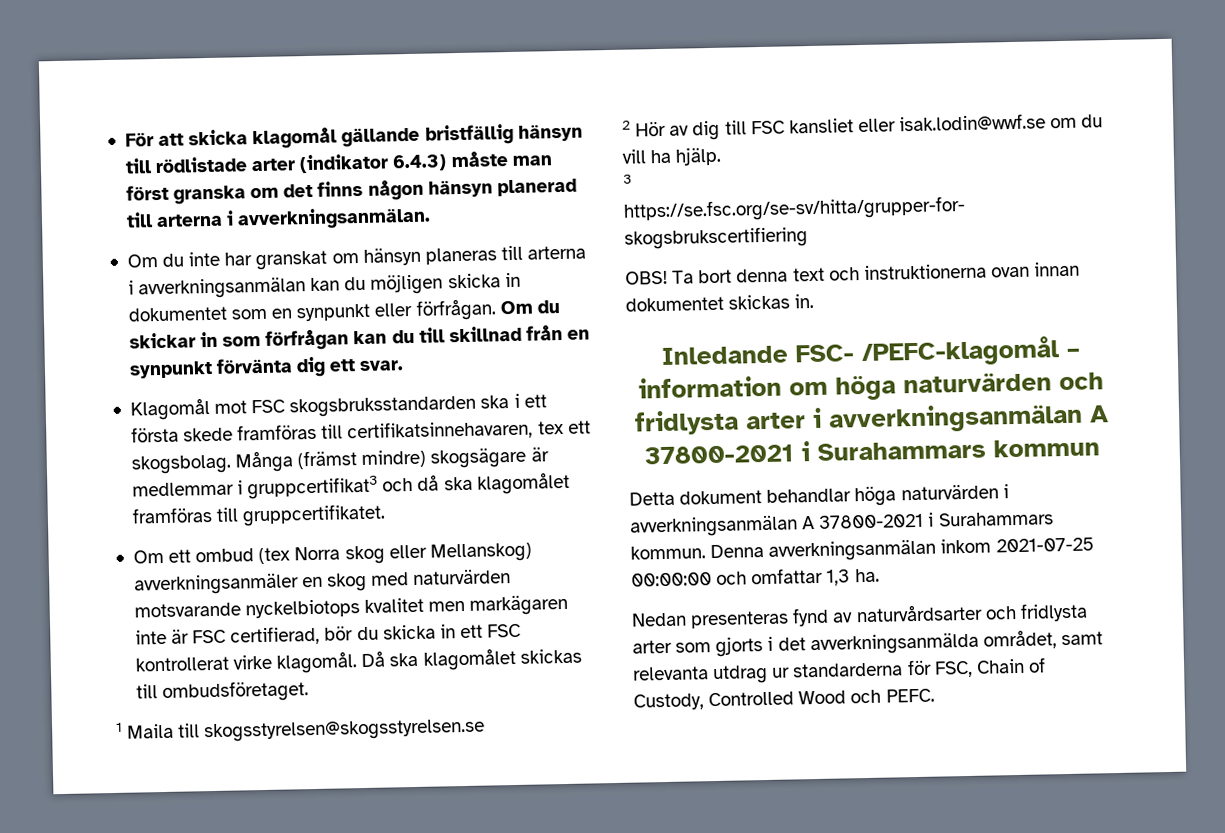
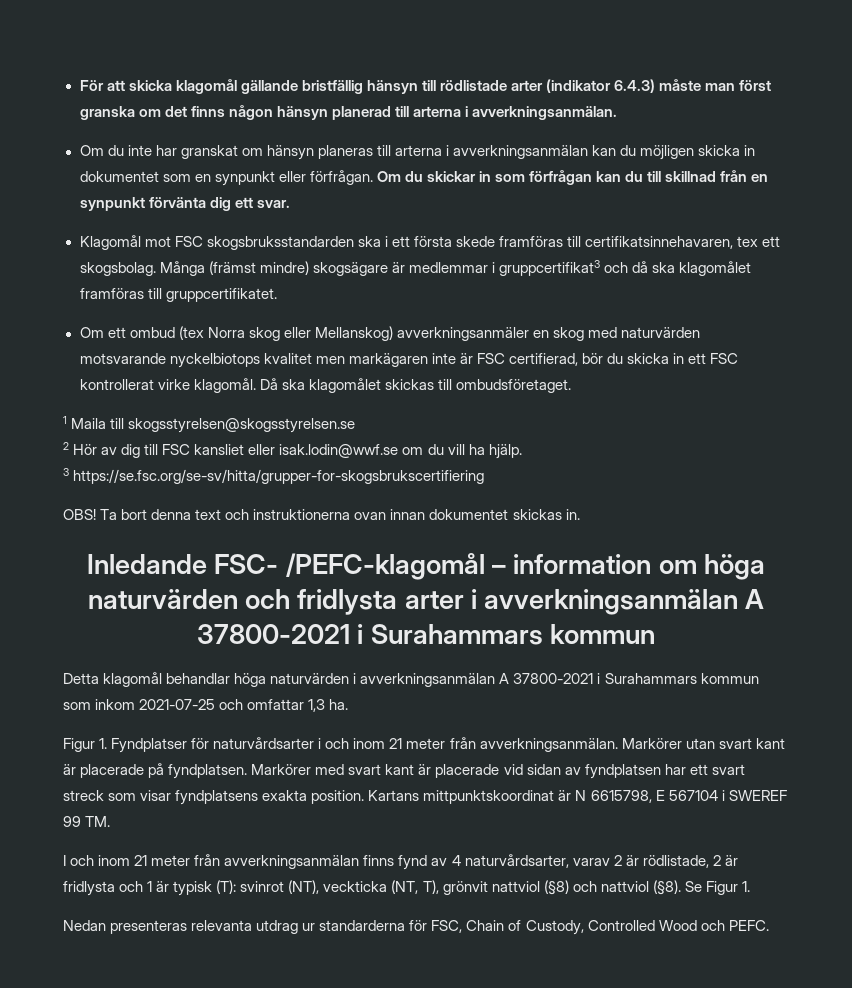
- Detta dokument behandlar höga naturvärden i avverkningsanmälan A 37800-2021 i Surahammars kommun. Denna avverkningsanmälan inkom 2021-07-25 00:00:00 och omfattar 1,3 ha.
+ Detta klagomål behandlar höga naturvärden i avverkningsanmälan A 37800-2021 i Surahammars kommun som inkom 2021-07-25 och omfattar 1,3 ha.
- Nedan presenteras fynd av naturvårdsarter och fridlysta arter som gjorts i det avverkningsanmälda området, samt relevanta utdrag ur standarderna för FSC, Chain of Custody, Controlled Wood och PEFC.
+ Figur 1. Fyndplatser för naturvårdsarter i och inom 21 meter från avverkningsanmälan. Markörer utan svart kant är placerade på fyndplatsen. Markörer med svart kant är placerade vid sidan av fyndplatsen har ett svart streck som visar fyndplatsens exakta position. Kartans mittpunktskoordinat är N 6615798, E 567104 i SWEREF 99 TM.
+ I och inom 21 meter från avverkningsanmälan finns fynd av 4 naturvårdsarter, varav 2 är rödlistade, 2 är fridlysta och 1 är typisk (T): svinrot (NT), veckticka (NT, T), grönvit nattviol (§8) och nattviol (§8). Se Figur 1.
+ Nedan presenteras relevanta utdrag ur standarderna för FSC, Chain of Custody, Controlled Wood och PEFC.

